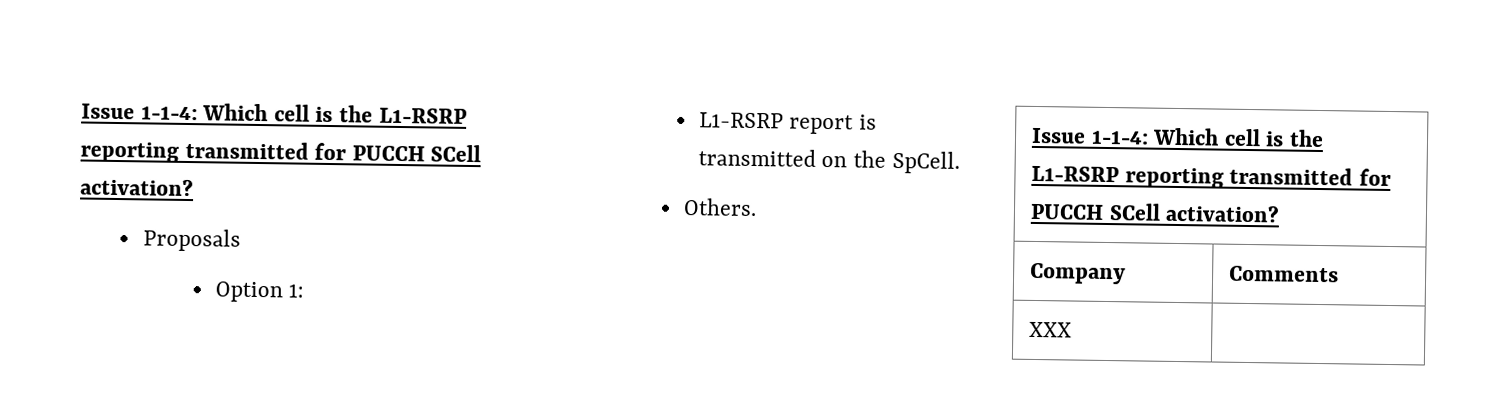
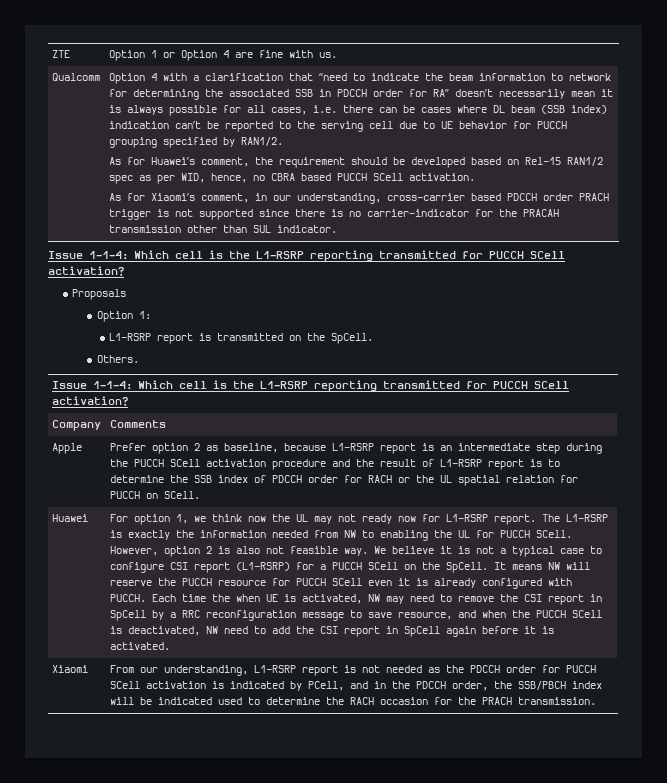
+ ZTE | Option 1 or Option 4 are fine with us.
+ Qualcomm | Option 4 with a clarification that “need to indicate the beam information to network for determining the associated SSB in PDCCH order for RA” doesn’t necessarily mean it is always possible for all cases, i.e. there can be cases where DL beam (SSB index) indication can’t be reported to the serving cell due to UE behavior for PUCCH grouping specified by RAN1/2.
+ As for Huawei’s comment, the requirement should be developed based on Rel-15 RAN1/2 spec as per WID, hence, no CBRA based PUCCH SCell activation.
+ As for Xiaomi’s comment, in our understanding, cross-carrier based PDCCH order PRACH trigger is not supported since there is no carrier-indicator for the PRACAH transmission other than SUL indicator.
- XXX
+ Apple | Prefer option 2 as baseline, because L1-RSRP report is an intermediate step during the PUCCH SCell activation procedure and the result of L1-RSRP report is to determine the SSB index of PDCCH order for RACH or the UL spatial relation for PUCCH on SCell.
+ Huawei | For option 1, we think now the UL may not ready now for L1-RSRP report. The L1-RSRP is exactly the information needed from NW to enabling the UL for PUCCH SCell. However, option 2 is also not feasible way. We believe it is not a typical case to configure CSI report (L1-RSRP) for a PUCCH SCell on the SpCell. It means NW will reserve the PUCCH resource for PUCCH SCell even it is already configured with PUCCH. Each time the when UE is activated, NW may need to remove the CSI report in SpCell by a RRC reconfiguration message to save resource, and when the PUCCH SCell is deactivated, NW need to add the CSI report in SpCell again before it is activated.
+ Xiaomi | From our understanding, L1-RSRP report is not needed as the PDCCH order for PUCCH SCell activation is indicated by PCell, and in the PDCCH order, the SSB/PBCH index will be indicated used to determine the RACH occasion for the PRACH transmission.

